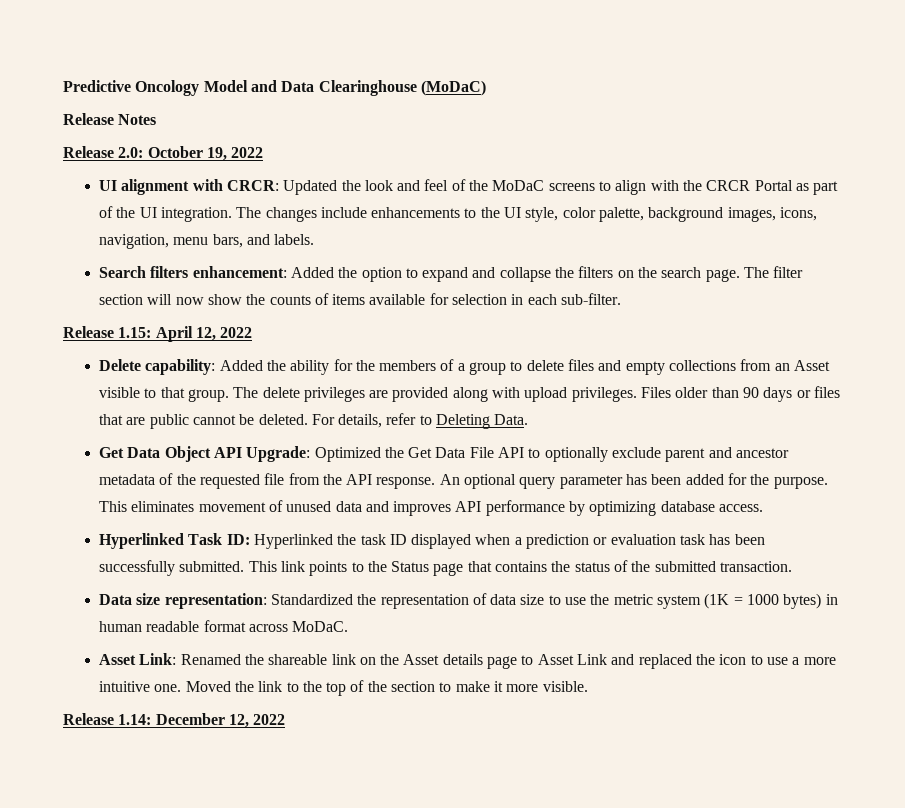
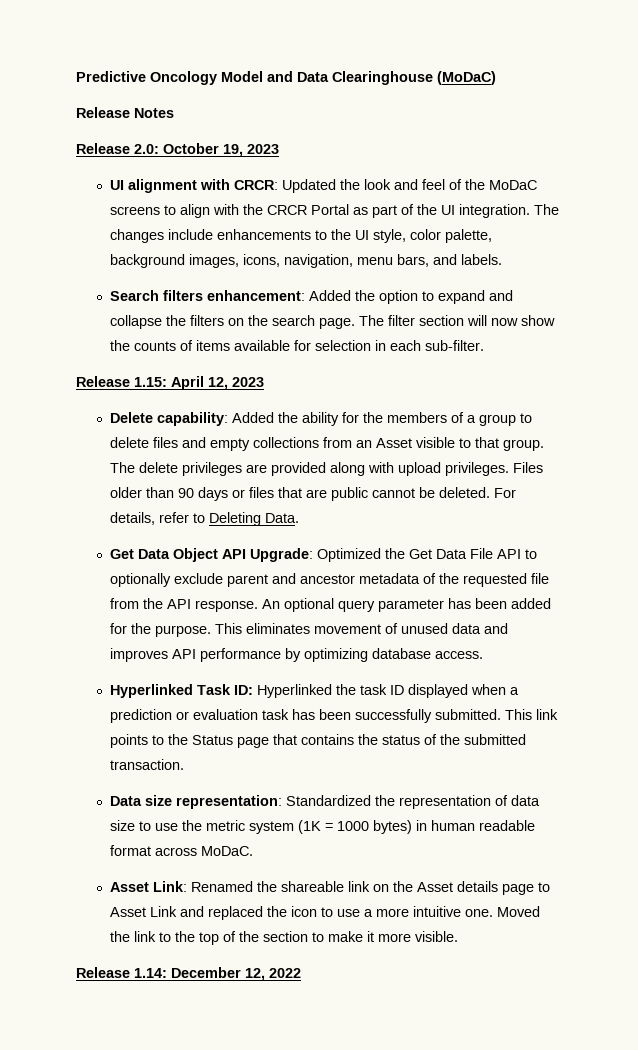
- Release 2.0: October 19, 2022
+ Release 2.0: October 19, 2023
- Release 1.15: April 12, 2022
+ Release 1.15: April 12, 2023

